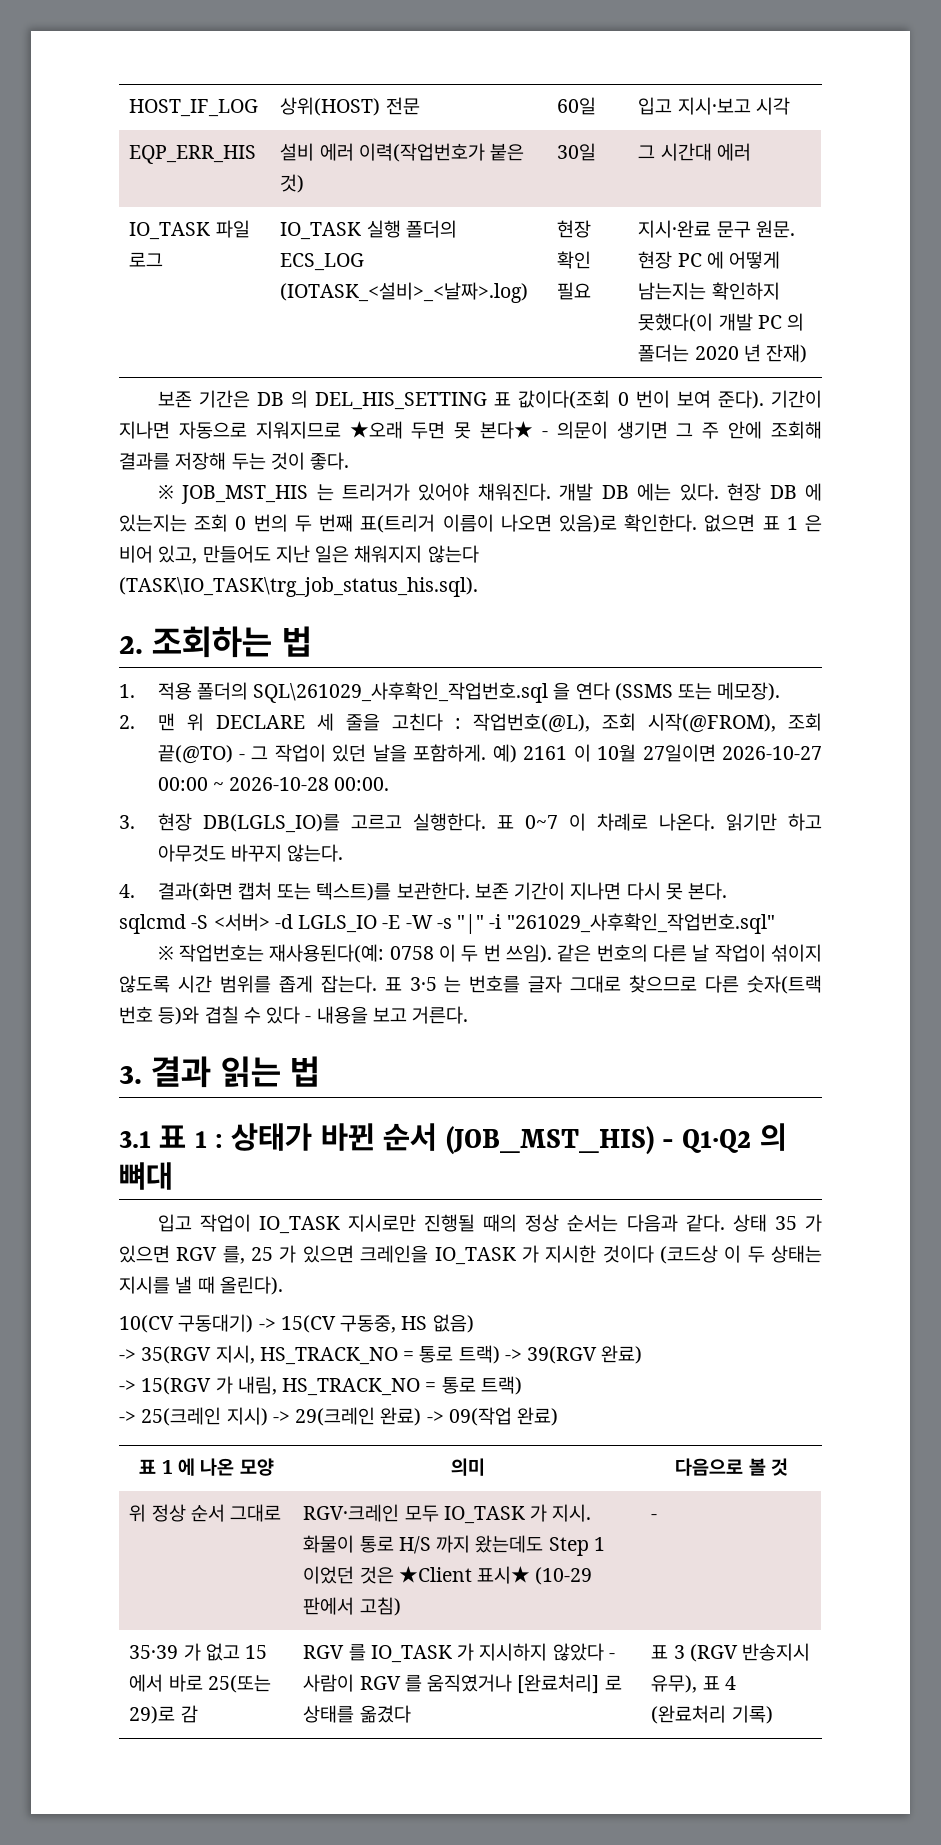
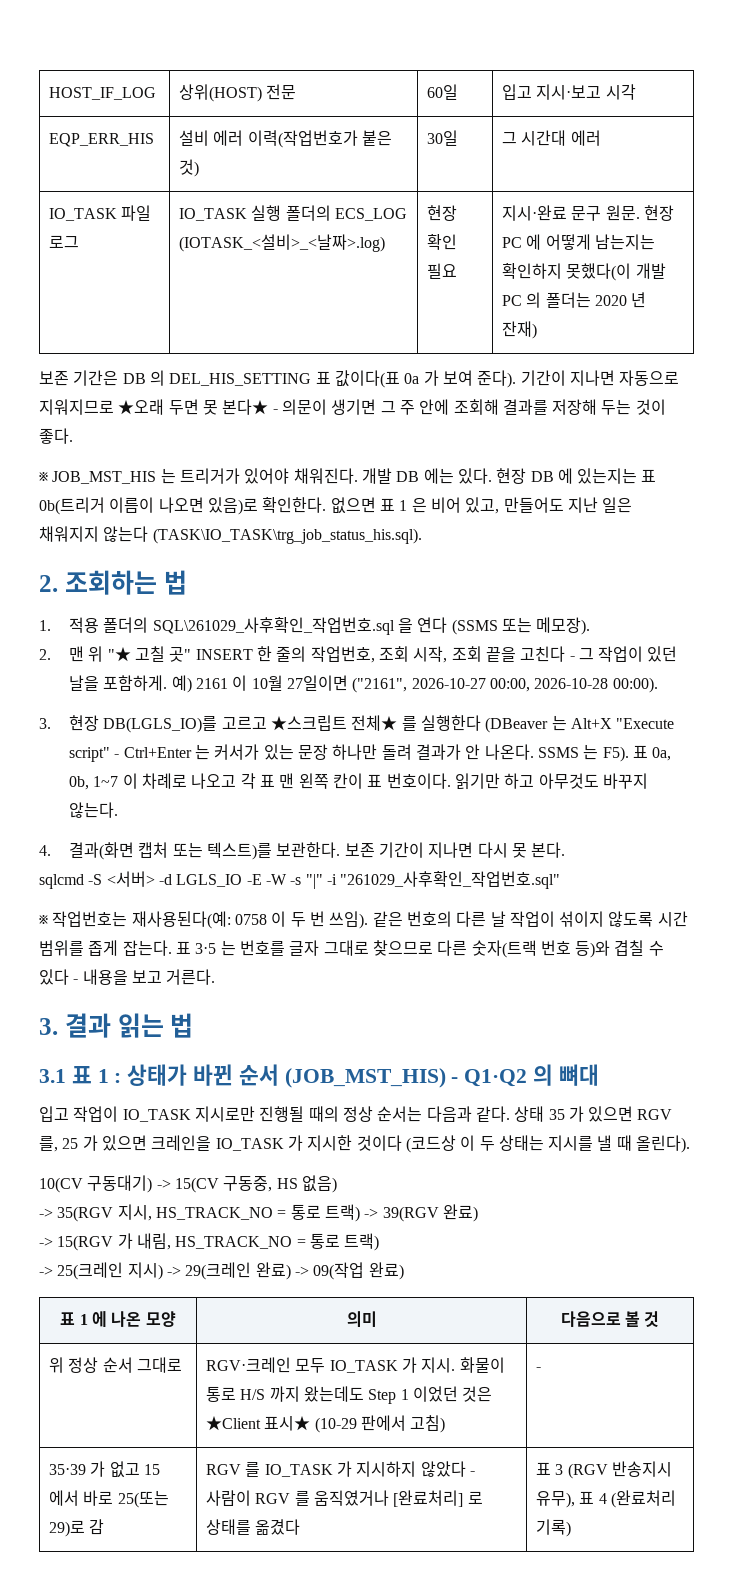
- 보존 기간은 DB 의 DEL_HIS_SETTING 표 값이다(조회 0 번이 보여 준다).
+ 보존 기간은 DB 의 DEL_HIS_SETTING 표 값이다(표 0a 가 보여 준다).
- 현장 DB 에 있는지는 조회 0 번의 두 번째 표(트리거 이름이 나오면 있음)로 확인한다.
+ 현장 DB 에 있는지는 표 0b(트리거 이름이 나오면 있음)로 확인한다.
- 2. 맨 위 DECLARE 세 줄을 고친다 : 작업번호(@L), 조회 시작(@FROM), 조회 끝(@TO) - 그 작업이 있던 날을 포함하게.
+ 2. 맨 위 "★ 고칠 곳" INSERT 한 줄의 작업번호, 조회 시작, 조회 끝을 고친다 - 그 작업이 있던 날을 포함하게.
- 예) 2161 이 10월 27일이면 2026-10-27 00:00 ~ 2026-10-28 00:00.
+ 예) 2161 이 10월 27일이면 ("2161", 2026-10-27 00:00, 2026-10-28 00:00).
- 3. 현장 DB(LGLS_IO)를 고르고 실행한다. 표 0~7 이 차례로 나온다.
+ 3. 현장 DB(LGLS_IO)를 고르고 ★스크립트 전체★ 를 실행한다 (DBeaver 는 Alt+X "Execute script" - Ctrl+Enter 는 커서가 있는 문장 하나만 돌려 결과가 안 나온다. SSMS 는 F5). 표 0a, 0b, 1~7 이 차례로 나오고 각 표 맨 왼쪽 칸이 표 번호이다.

